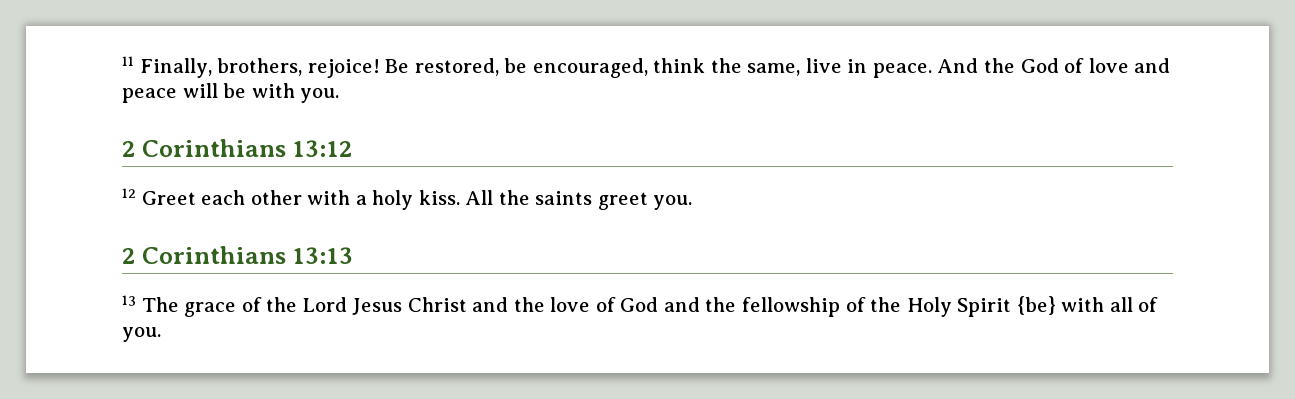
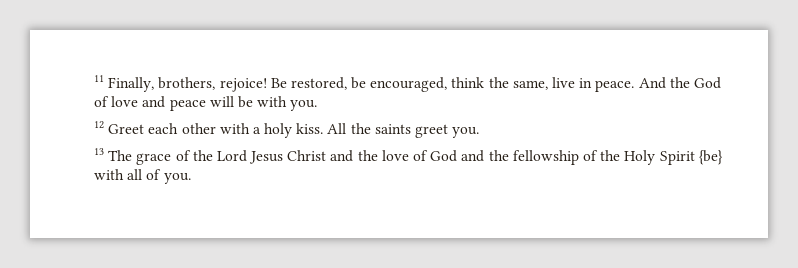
- 2 Corinthians 13:12
- 2 Corinthians 13:13

